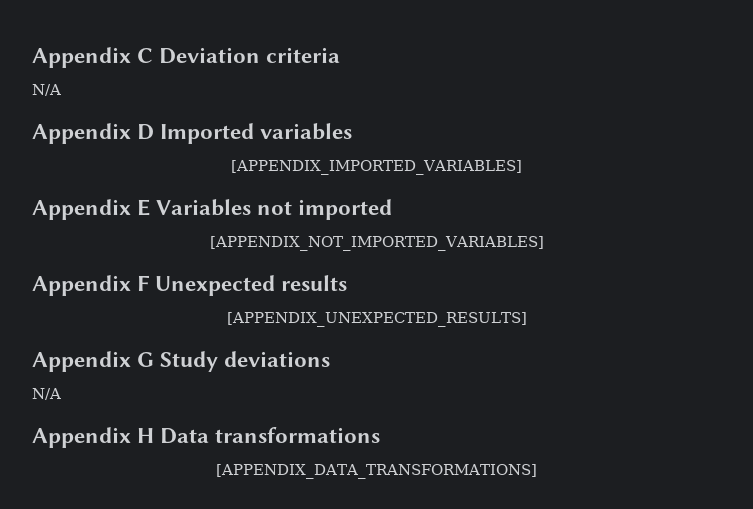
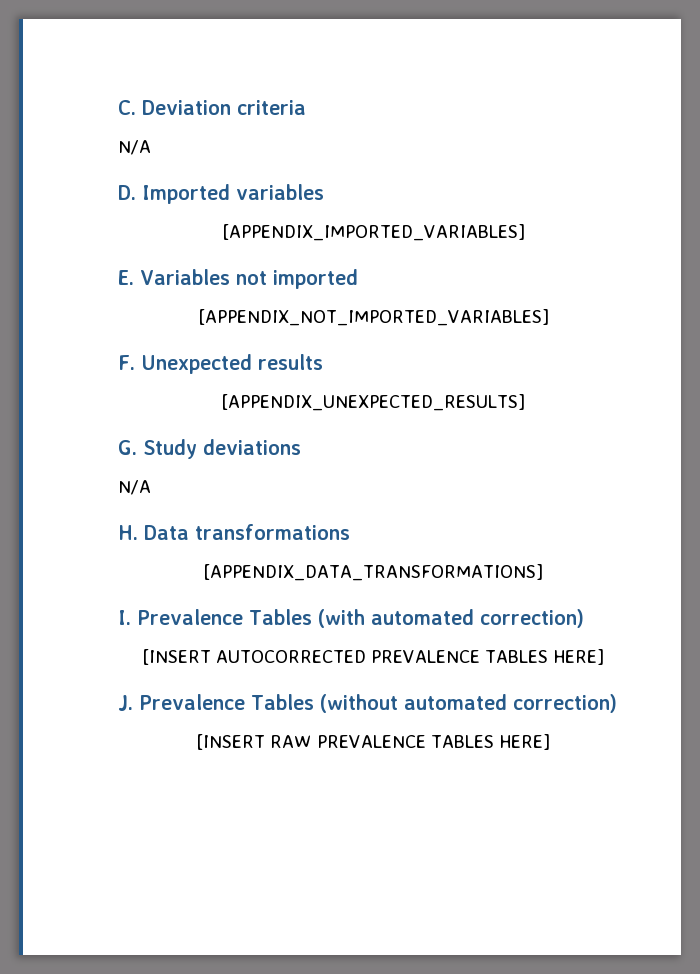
- Appendix C Deviation criteria
+ C. Deviation criteria
- Appendix D Imported variables
+ D. Imported variables
- Appendix E Variables not imported
+ E. Variables not imported
- Appendix F Unexpected results
+ F. Unexpected results
- Appendix G Study deviations
+ G. Study deviations
- Appendix H Data transformations
+ H. Data transformations
+ I. Prevalence Tables (with automated correction)
+ [INSERT AUTOCORRECTED PREVALENCE TABLES HERE]
+ J. Prevalence Tables (without automated correction)
+ [INSERT RAW PREVALENCE TABLES HERE]

